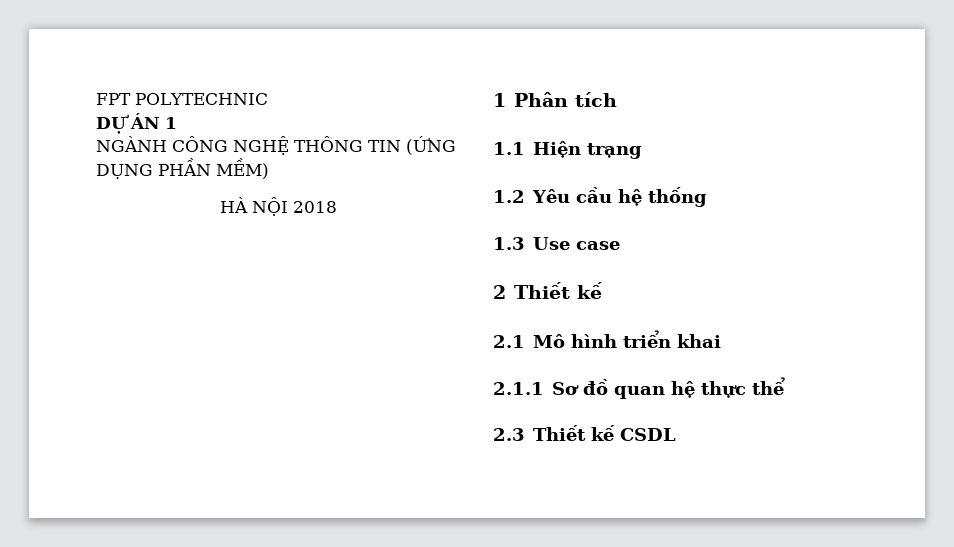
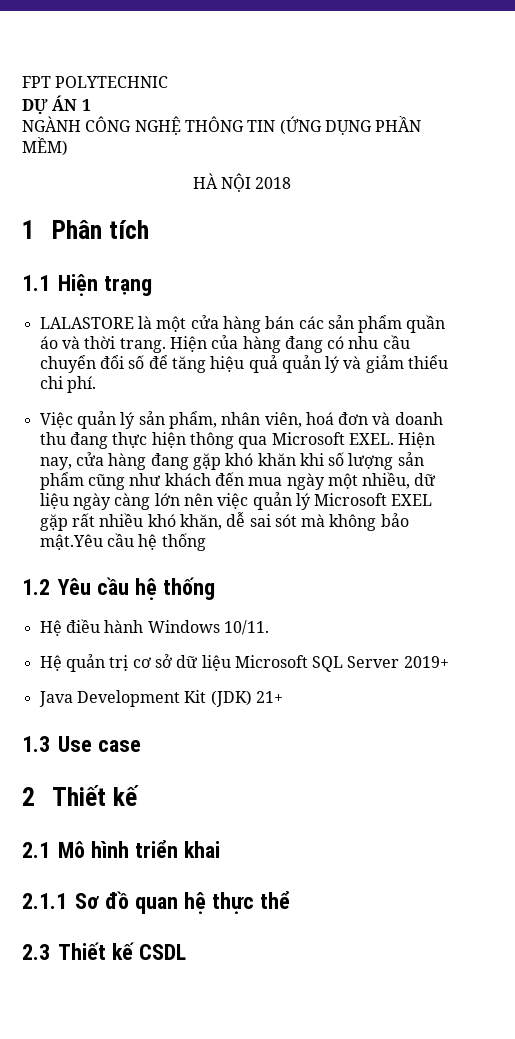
+ LALASTORE là một cửa hàng bán các sản phẩm quần áo và thời trang. Hiện của hàng đang có nhu cầu chuyển đổi số để tăng hiệu quả quản lý và giảm thiểu chi phí.
+ Việc quản lý sản phẩm, nhân viên, hoá đơn và doanh thu đang thực hiện thông qua Microsoft EXEL. Hiện nay, cửa hàng đang gặp khó khăn khi số lượng sản phẩm cũng như khách đến mua ngày một nhiều, dữ liệu ngày càng lớn nên việc quản lý Microsoft EXEL gặp rất nhiều khó khăn, dễ sai sót mà không bảo mật.Yêu cầu hệ thống
+ Hệ điều hành Windows 10/11.
+ Hệ quản trị cơ sở dữ liệu Microsoft SQL Server 2019+
+ Java Development Kit (JDK) 21+

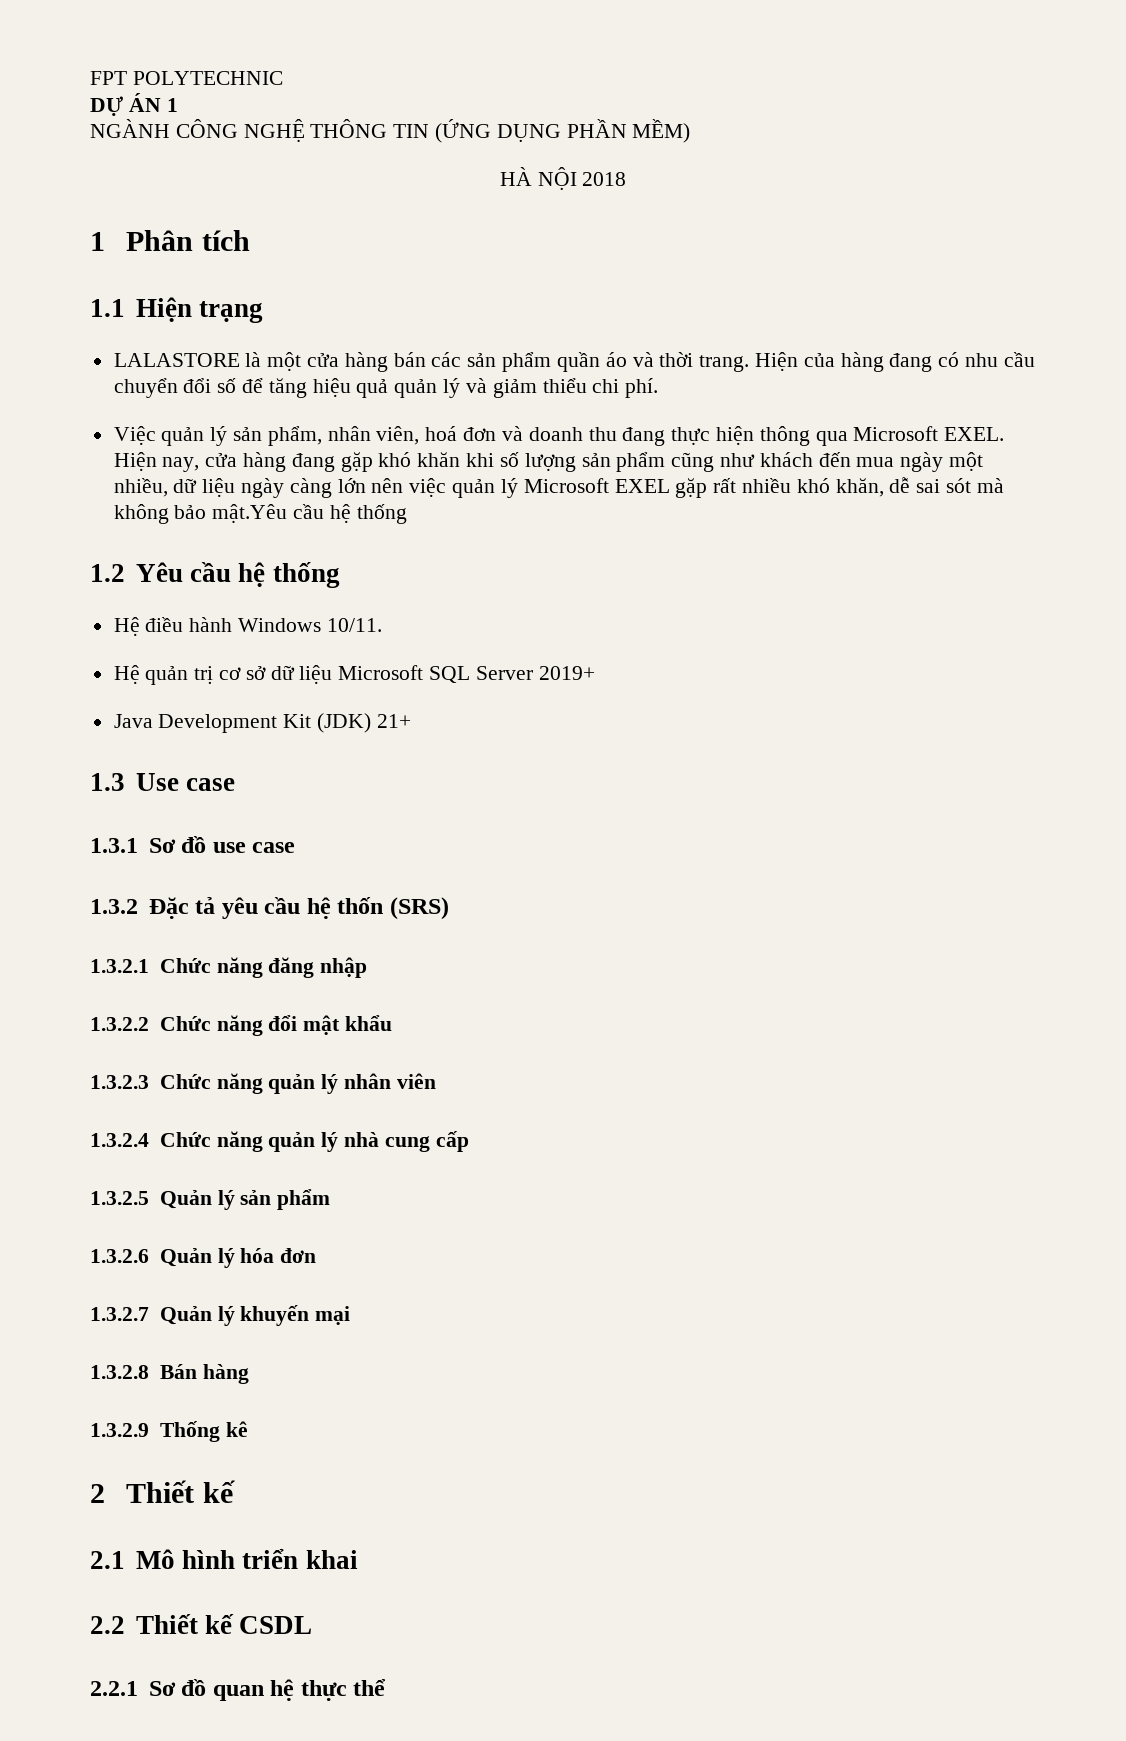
+ 1.3.1 Sơ đồ use case
+ 1.3.2 Đặc tả yêu cầu hệ thốn (SRS)
+ 1.3.2.1 Chức năng đăng nhập
+ 1.3.2.2 Chức năng đổi mật khẩu
+ 1.3.2.3 Chức năng quản lý nhân viên
+ 1.3.2.4 Chức năng quản lý nhà cung cấp
+ 1.3.2.5 Quản lý sản phẩm
+ 1.3.2.6 Quản lý hóa đơn
+ 1.3.2.7 Quản lý khuyến mại
+ 1.3.2.8 Bán hàng
+ 1.3.2.9 Thống kê
- 2.1.1 Sơ đồ quan hệ thực thể
+ 2.2 Thiết kế CSDL
+ 2.2.1 Sơ đồ quan hệ thực thể
- 2.3 Thiết kế CSDL

